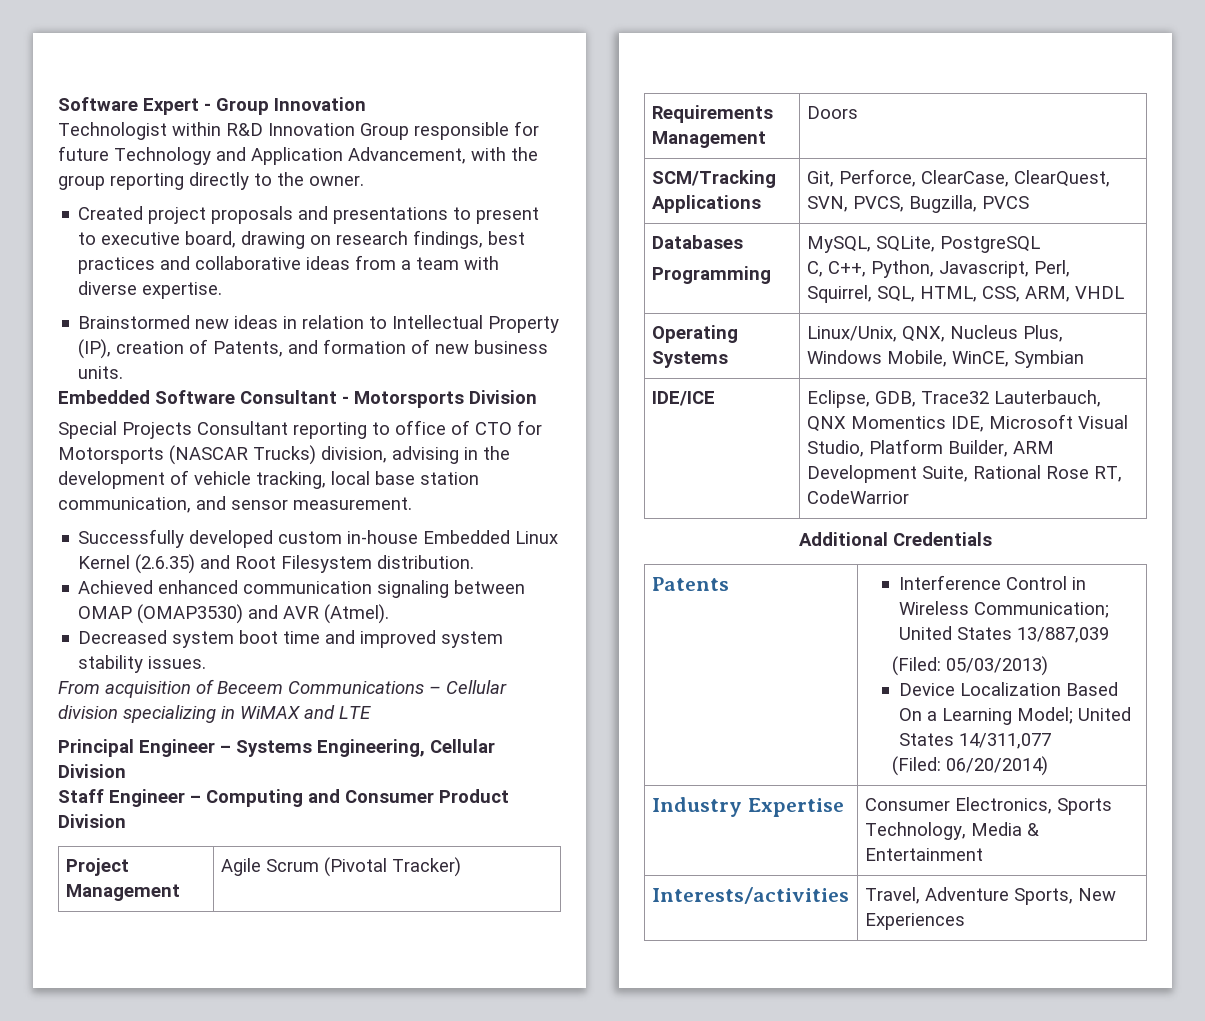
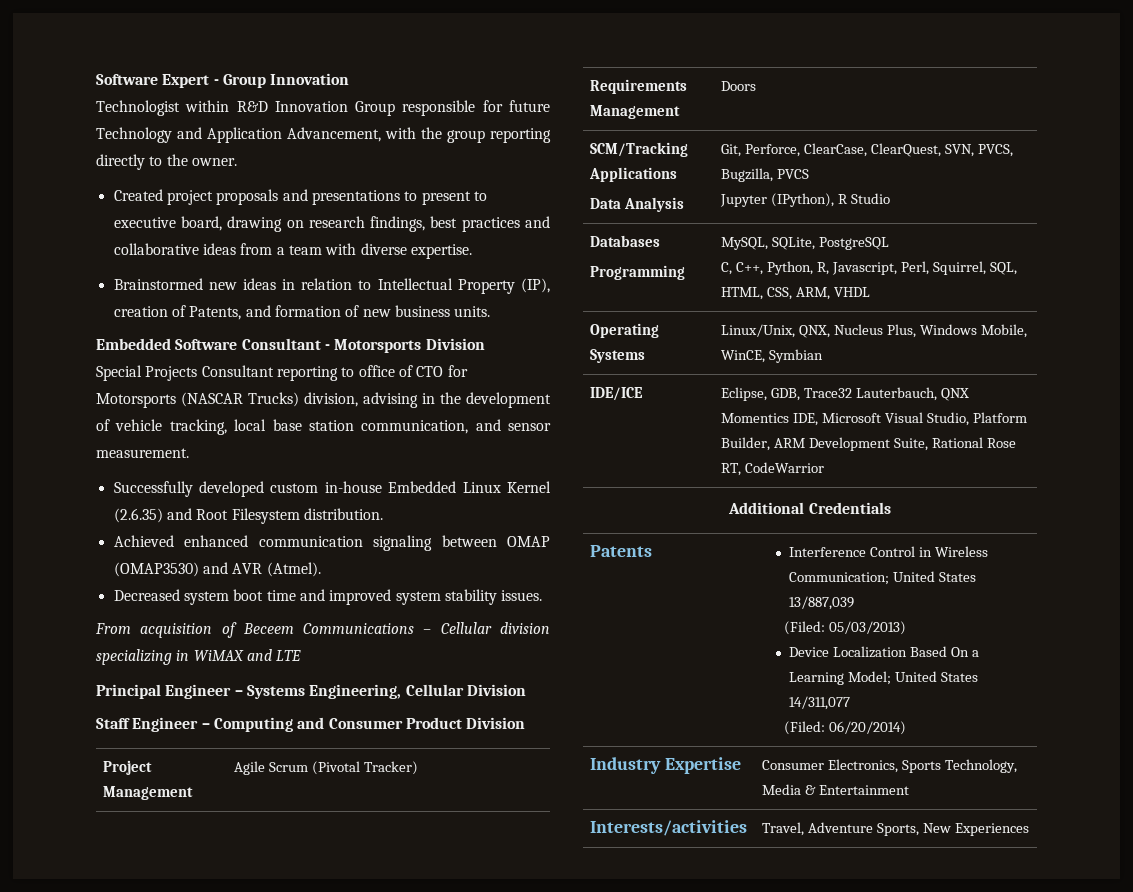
- SCM/Tracking Applications | Git, Perforce, ClearCase, ClearQuest, SVN, PVCS, Bugzilla, PVCS
+ SCM/Tracking Applications
+ Data Analysis | Git, Perforce, ClearCase, ClearQuest, SVN, PVCS, Bugzilla, PVCS
+ Jupyter (IPython), R Studio
  Databases
  Programming | MySQL, SQLite, PostgreSQL
- C, C++, Python, Javascript, Perl, Squirrel, SQL, HTML, CSS, ARM, VHDL
+ C, C++, Python, R, Javascript, Perl, Squirrel, SQL, HTML, CSS, ARM, VHDL

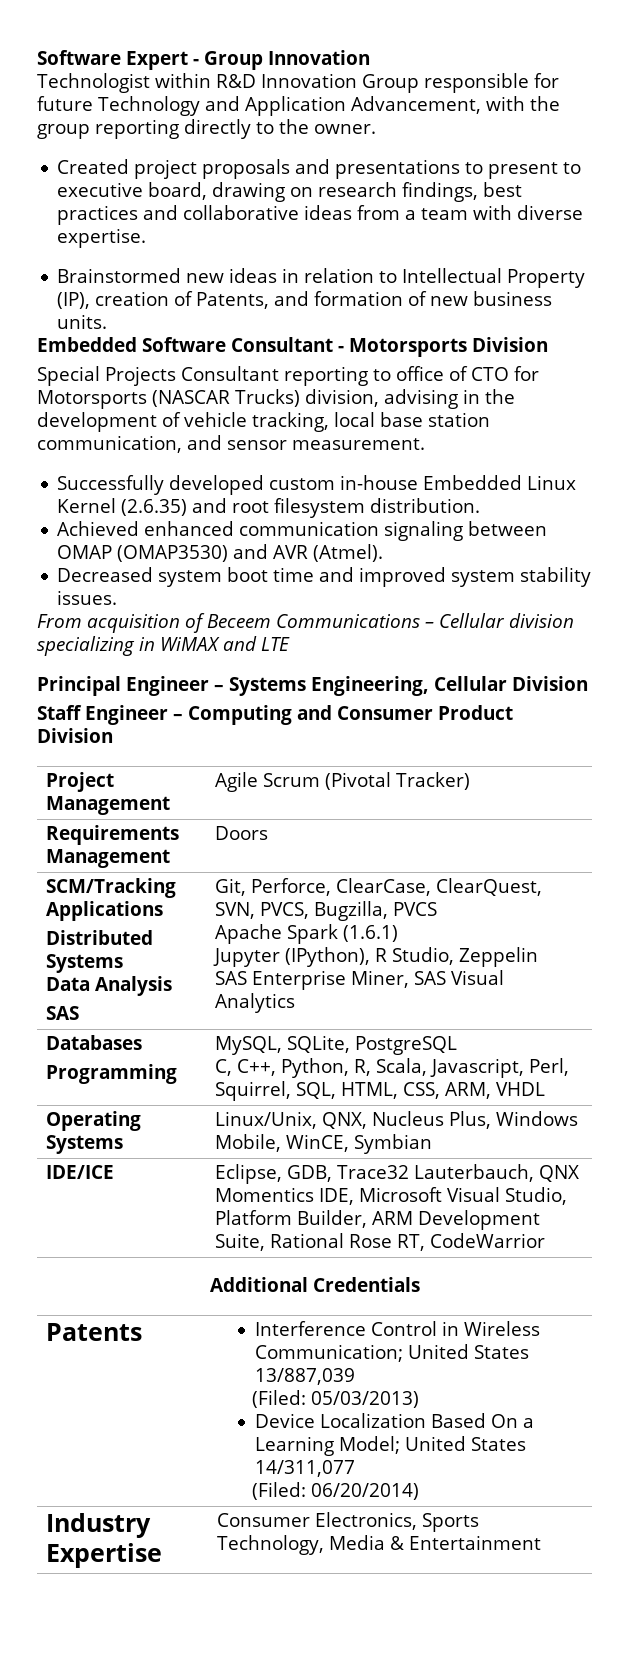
- Successfully developed custom in-house Embedded Linux Kernel (2.6.35) and Root Filesystem distribution.
+ Successfully developed custom in-house Embedded Linux Kernel (2.6.35) and root filesystem distribution.
  SCM/Tracking Applications
- Data Analysis | Git, Perforce, ClearCase, ClearQuest, SVN, PVCS, Bugzilla, PVCS
- Jupyter (IPython), R Studio
+ Distributed Systems
+ Data Analysis
+ SAS | Git, Perforce, ClearCase, ClearQuest, SVN, PVCS, Bugzilla, PVCS
+ Apache Spark (1.6.1)
+ Jupyter (IPython), R Studio, Zeppelin
+ SAS Enterprise Miner, SAS Visual Analytics
  Databases
  Programming | MySQL, SQLite, PostgreSQL
- C, C++, Python, R, Javascript, Perl, Squirrel, SQL, HTML, CSS, ARM, VHDL
+ C, C++, Python, R, Scala, Javascript, Perl, Squirrel, SQL, HTML, CSS, ARM, VHDL
- Interests/activities | Travel, Adventure Sports, New Experiences

